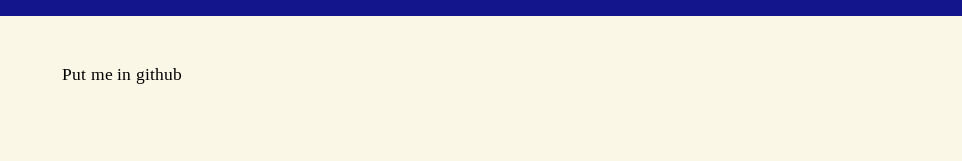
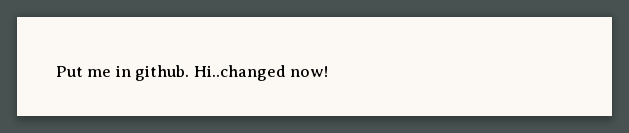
- Put me in github
+ Put me in github. Hi..changed now!

